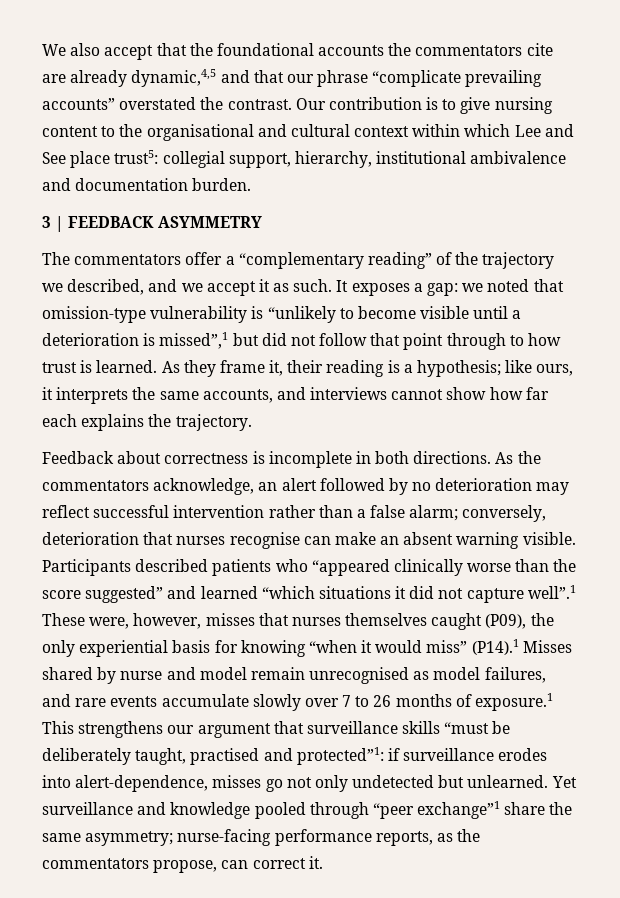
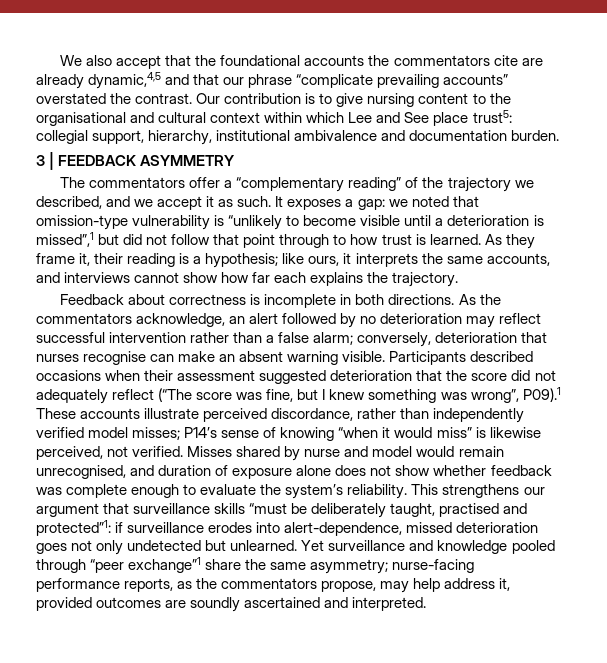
- Participants described patients who “appeared clinically worse than the score suggested” and learned “which situations it did not capture well”.1 These were, however, misses that nurses themselves caught (P09), the only experiential basis for knowing “when it would miss” (P14).1 Misses shared by nurse and model remain unrecognised as model failures, and rare events accumulate slowly over 7 to 26 months of exposure.1 This strengthens our argument that surveillance skills “must be deliberately taught, practised and protected”1: if surveillance erodes into alert-dependence, misses go not only undetected but unlearned.
+ Participants described occasions when their assessment suggested deterioration that the score did not adequately reflect (“The score was fine, but I knew something was wrong”, P09).1 These accounts illustrate perceived discordance, rather than independently verified model misses; P14’s sense of knowing “when it would miss” is likewise perceived, not verified. Misses shared by nurse and model would remain unrecognised, and duration of exposure alone does not show whether feedback was complete enough to evaluate the system’s reliability. This strengthens our argument that surveillance skills “must be deliberately taught, practised and protected”1: if surveillance erodes into alert-dependence, missed deterioration goes not only undetected but unlearned.
- Yet surveillance and knowledge pooled through “peer exchange”1 share the same asymmetry; nurse-facing performance reports, as the commentators propose, can correct it.
+ Yet surveillance and knowledge pooled through “peer exchange”1 share the same asymmetry; nurse-facing performance reports, as the commentators propose, may help address it, provided outcomes are soundly ascertained and interpreted.

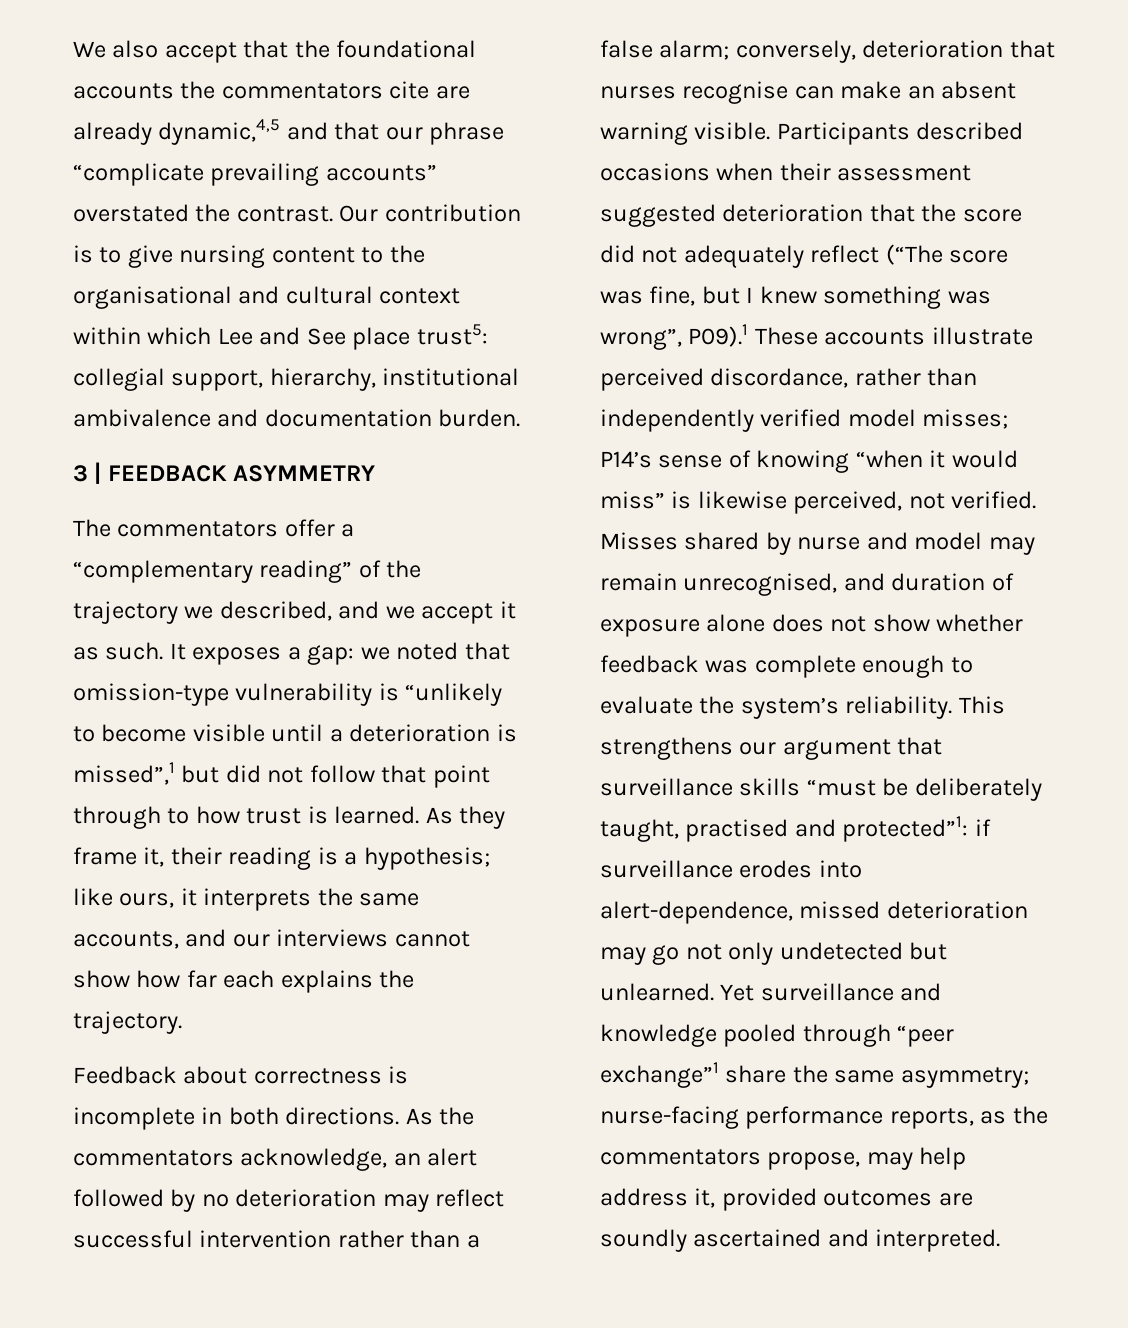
- As they frame it, their reading is a hypothesis; like ours, it interprets the same accounts, and interviews cannot show how far each explains the trajectory.
+ As they frame it, their reading is a hypothesis; like ours, it interprets the same accounts, and our interviews cannot show how far each explains the trajectory.
- Misses shared by nurse and model would remain unrecognised, and duration of exposure alone does not show whether feedback was complete enough to evaluate the system’s reliability.
+ Misses shared by nurse and model may remain unrecognised, and duration of exposure alone does not show whether feedback was complete enough to evaluate the system’s reliability.
- This strengthens our argument that surveillance skills “must be deliberately taught, practised and protected”1: if surveillance erodes into alert-dependence, missed deterioration goes not only undetected but unlearned.
+ This strengthens our argument that surveillance skills “must be deliberately taught, practised and protected”1: if surveillance erodes into alert-dependence, missed deterioration may go not only undetected but unlearned.

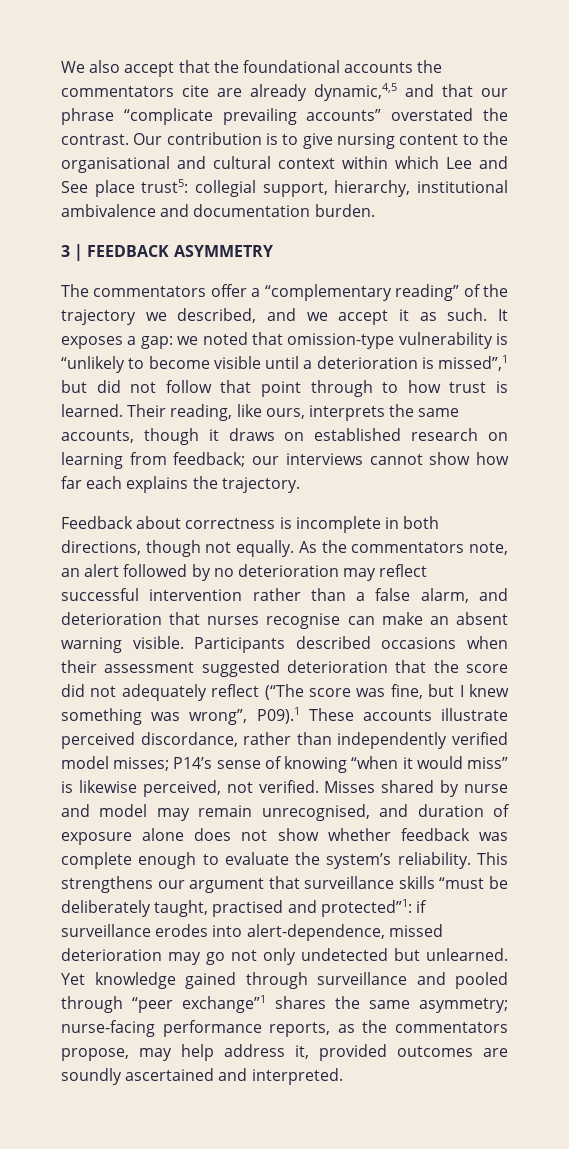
- As they frame it, their reading is a hypothesis; like ours, it interprets the same accounts, and our interviews cannot show how far each explains the trajectory.
+ Their reading, like ours, interprets the same accounts, though it draws on established research on learning from feedback; our interviews cannot show how far each explains the trajectory.
- Feedback about correctness is incomplete in both directions.
+ Feedback about correctness is incomplete in both directions, though not equally.
- As the commentators acknowledge, an alert followed by no deterioration may reflect successful intervention rather than a false alarm; conversely, deterioration that nurses recognise can make an absent warning visible.
+ As the commentators note, an alert followed by no deterioration may reflect successful intervention rather than a false alarm, and deterioration that nurses recognise can make an absent warning visible.
- Yet surveillance and knowledge pooled through “peer exchange”1 share the same asymmetry; nurse-facing performance reports, as the commentators propose, may help address it, provided outcomes are soundly ascertained and interpreted.
+ Yet knowledge gained through surveillance and pooled through “peer exchange”1 shares the same asymmetry; nurse-facing performance reports, as the commentators propose, may help address it, provided outcomes are soundly ascertained and interpreted.

